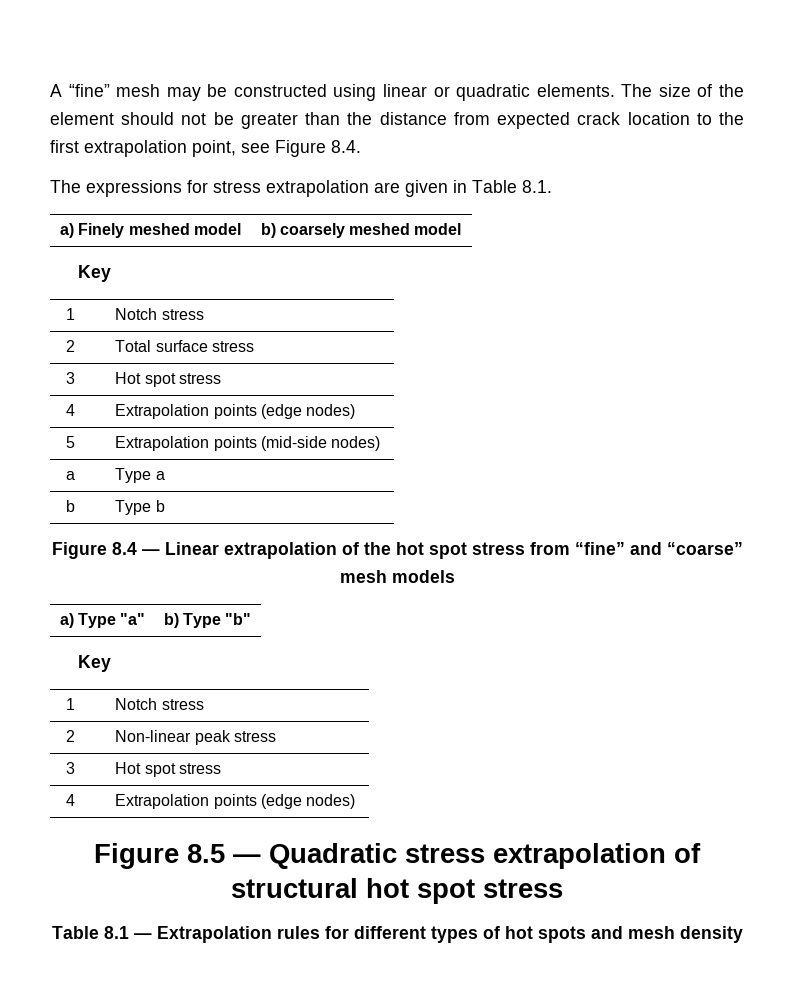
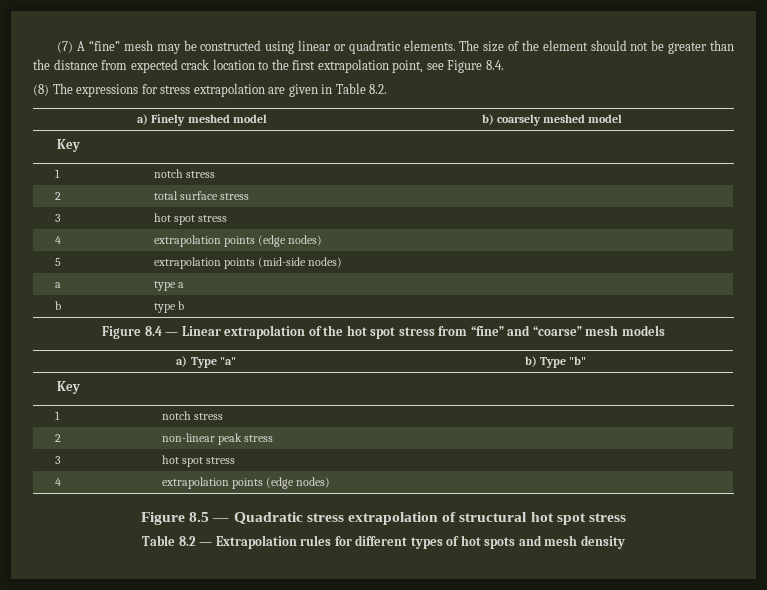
- A “fine” mesh may be constructed using linear or quadratic elements.
+ (7) A “fine” mesh may be constructed using linear or quadratic elements.
- The expressions for stress extrapolation are given in Table 8.1.
+ (8) The expressions for stress extrapolation are given in Table 8.2.
  a) Finely meshed model | b) coarsely meshed model
  Key
- 1 | Notch stress
- 2 | Total surface stress
- 3 | Hot spot stress
- 4 | Extrapolation points (edge nodes)
+ 1 | notch stress
+ 2 | total surface stress
+ 3 | hot spot stress
+ 4 | extrapolation points (edge nodes)
- 5 | Extrapolation points (mid-side nodes)
+ 5 | extrapolation points (mid-side nodes)
- a | Type a
+ a | type a
- b | Type b
+ b | type b
  a) Type "a" | b) Type "b"
  Key
- 1 | Notch stress
- 2 | Non-linear peak stress
- 3 | Hot spot stress
- 4 | Extrapolation points (edge nodes)
+ 1 | notch stress
+ 2 | non-linear peak stress
+ 3 | hot spot stress
+ 4 | extrapolation points (edge nodes)
- Table 8.1 — Extrapolation rules for different types of hot spots and mesh density
+ Table 8.2 — Extrapolation rules for different types of hot spots and mesh density

